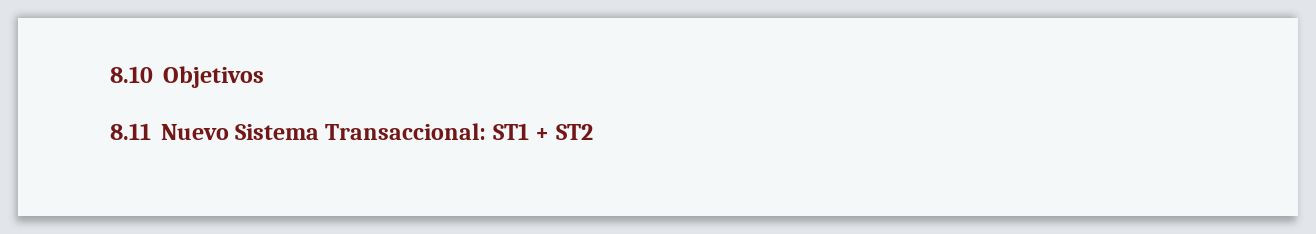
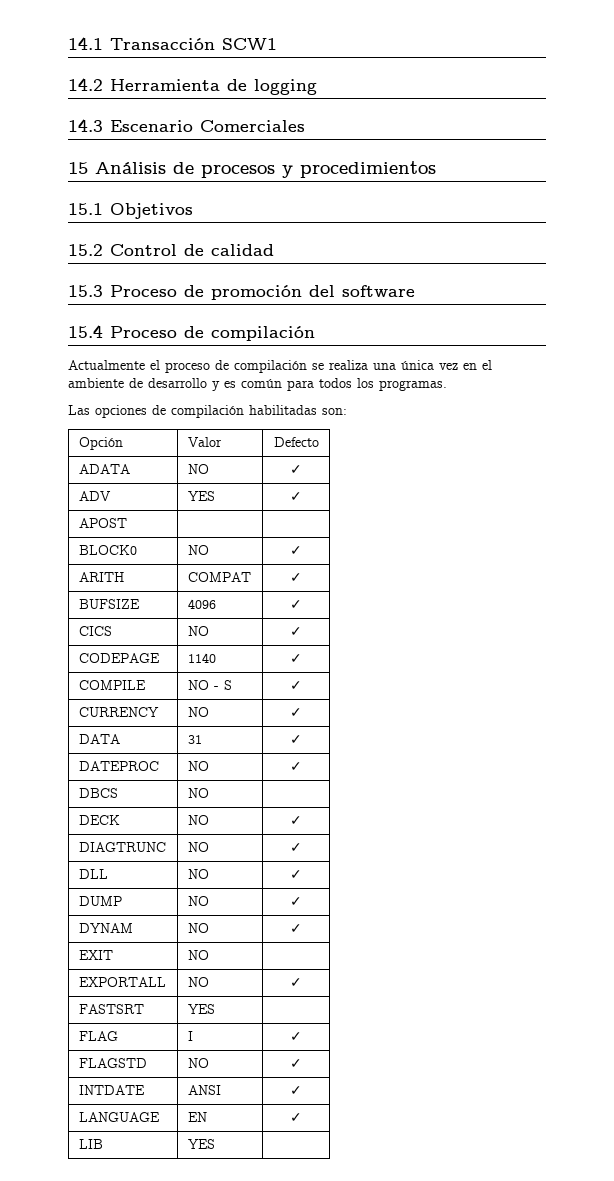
- 8.10 Objetivos
- 8.11 Nuevo Sistema Transaccional: ST1 + ST2
+ 14.1 Transacción SCW1
+ 14.2 Herramienta de logging
+ 14.3 Escenario Comerciales
+ 15 Análisis de procesos y procedimientos
+ 15.1 Objetivos
+ 15.2 Control de calidad
+ 15.3 Proceso de promoción del software
+ 15.4 Proceso de compilación
+ Actualmente el proceso de compilación se realiza una única vez en el ambiente de desarrollo y es común para todos los programas.
+ Las opciones de compilación habilitadas son:
+ Opción | Valor | Defecto
+ ADATA | NO | ✓
+ ADV | YES | ✓
+ APOST | |
+ BLOCK0 | NO | ✓
+ ARITH | COMPAT | ✓
+ BUFSIZE | 4096 | ✓
+ CICS | NO | ✓
+ CODEPAGE | 1140 | ✓
+ COMPILE | NO - S | ✓
+ CURRENCY | NO | ✓
+ DATA | 31 | ✓
+ DATEPROC | NO | ✓
+ DBCS | NO |
+ DECK | NO | ✓
+ DIAGTRUNC | NO | ✓
+ DLL | NO | ✓
+ DUMP | NO | ✓
+ DYNAM | NO | ✓
+ EXIT | NO |
+ EXPORTALL | NO | ✓
+ FASTSRT | YES |
+ FLAG | I | ✓
+ FLAGSTD | NO | ✓
+ INTDATE | ANSI | ✓
+ LANGUAGE | EN | ✓
+ LIB | YES |

